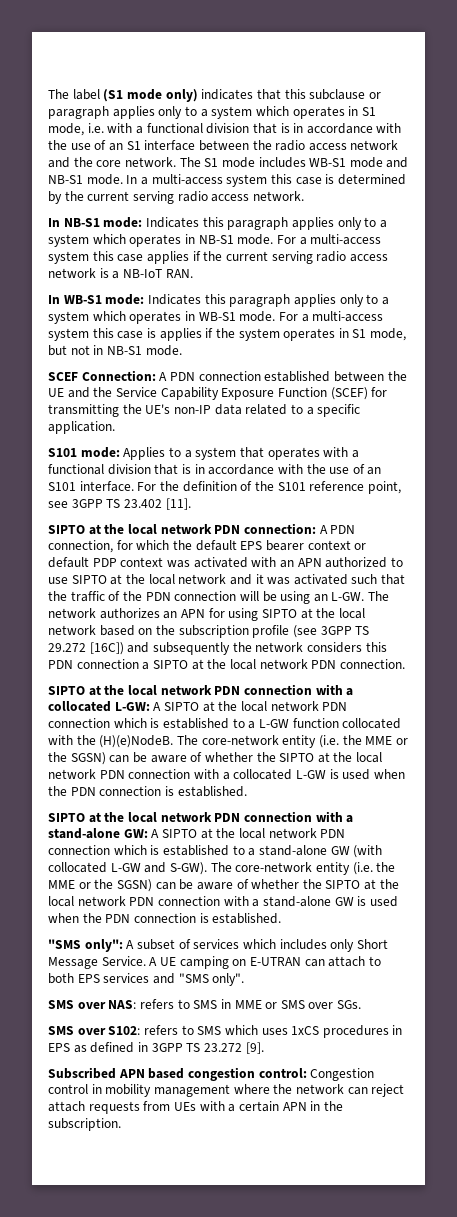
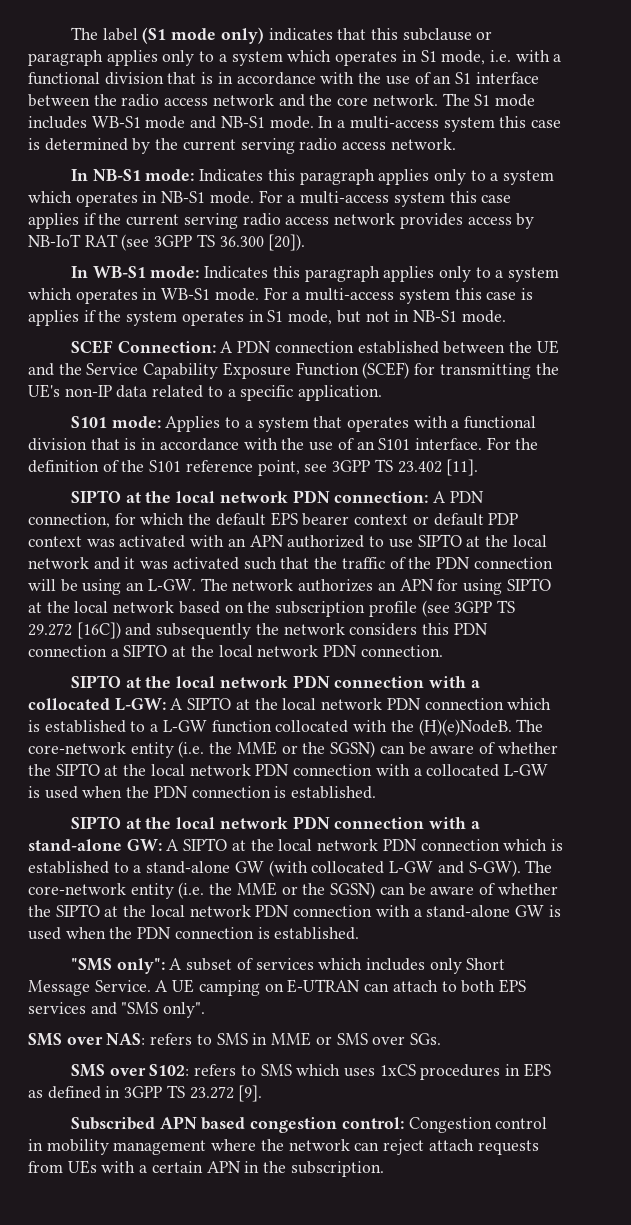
- For a multi-access system this case applies if the current serving radio access network is a NB-IoT RAN.
+ For a multi-access system this case applies if the current serving radio access network provides access by NB-IoT RAT (see 3GPP TS 36.300 [20]).

